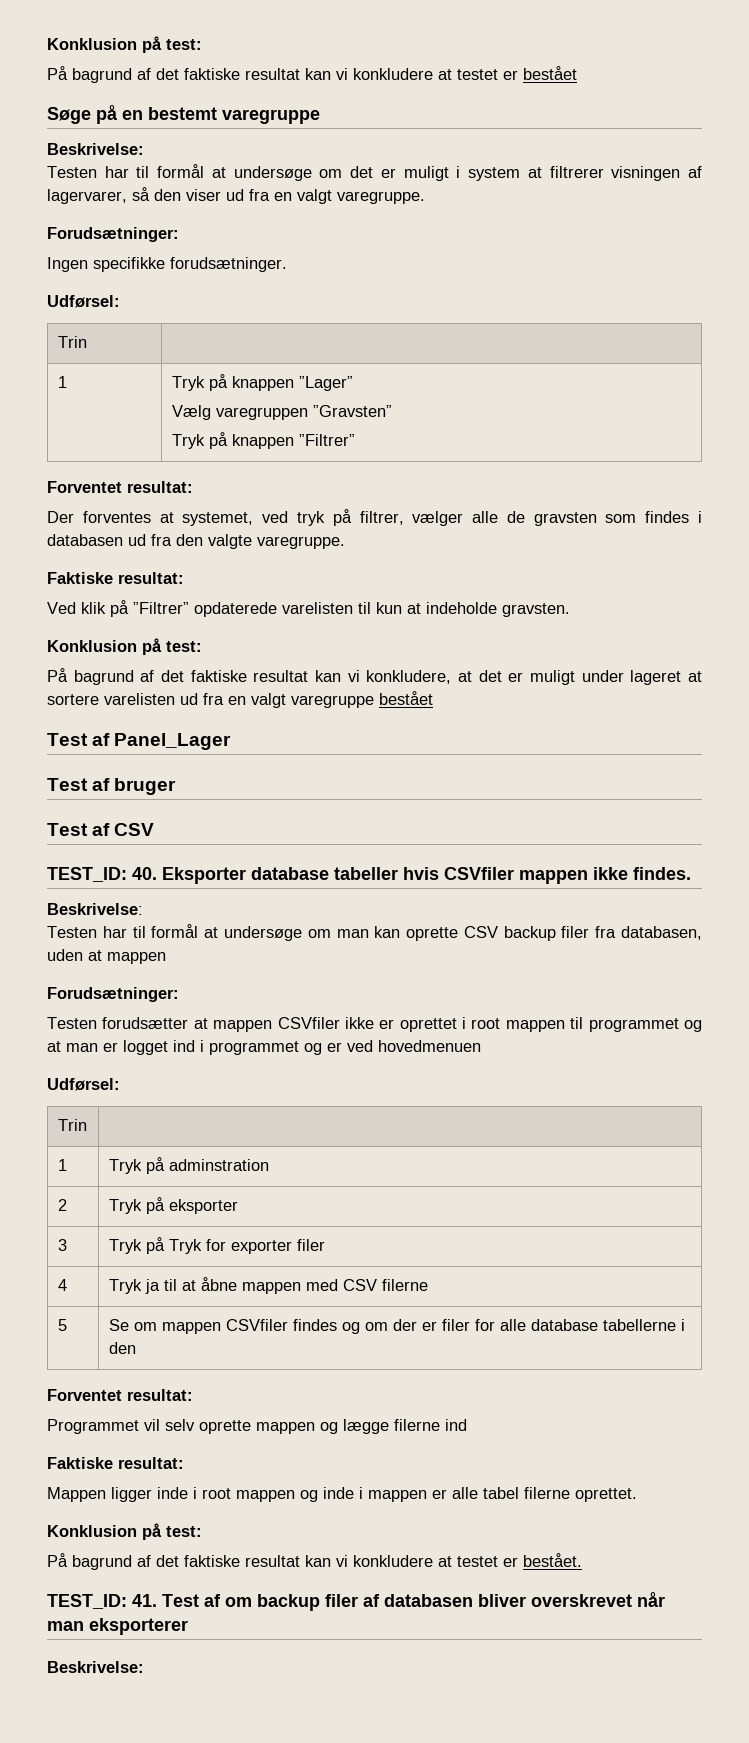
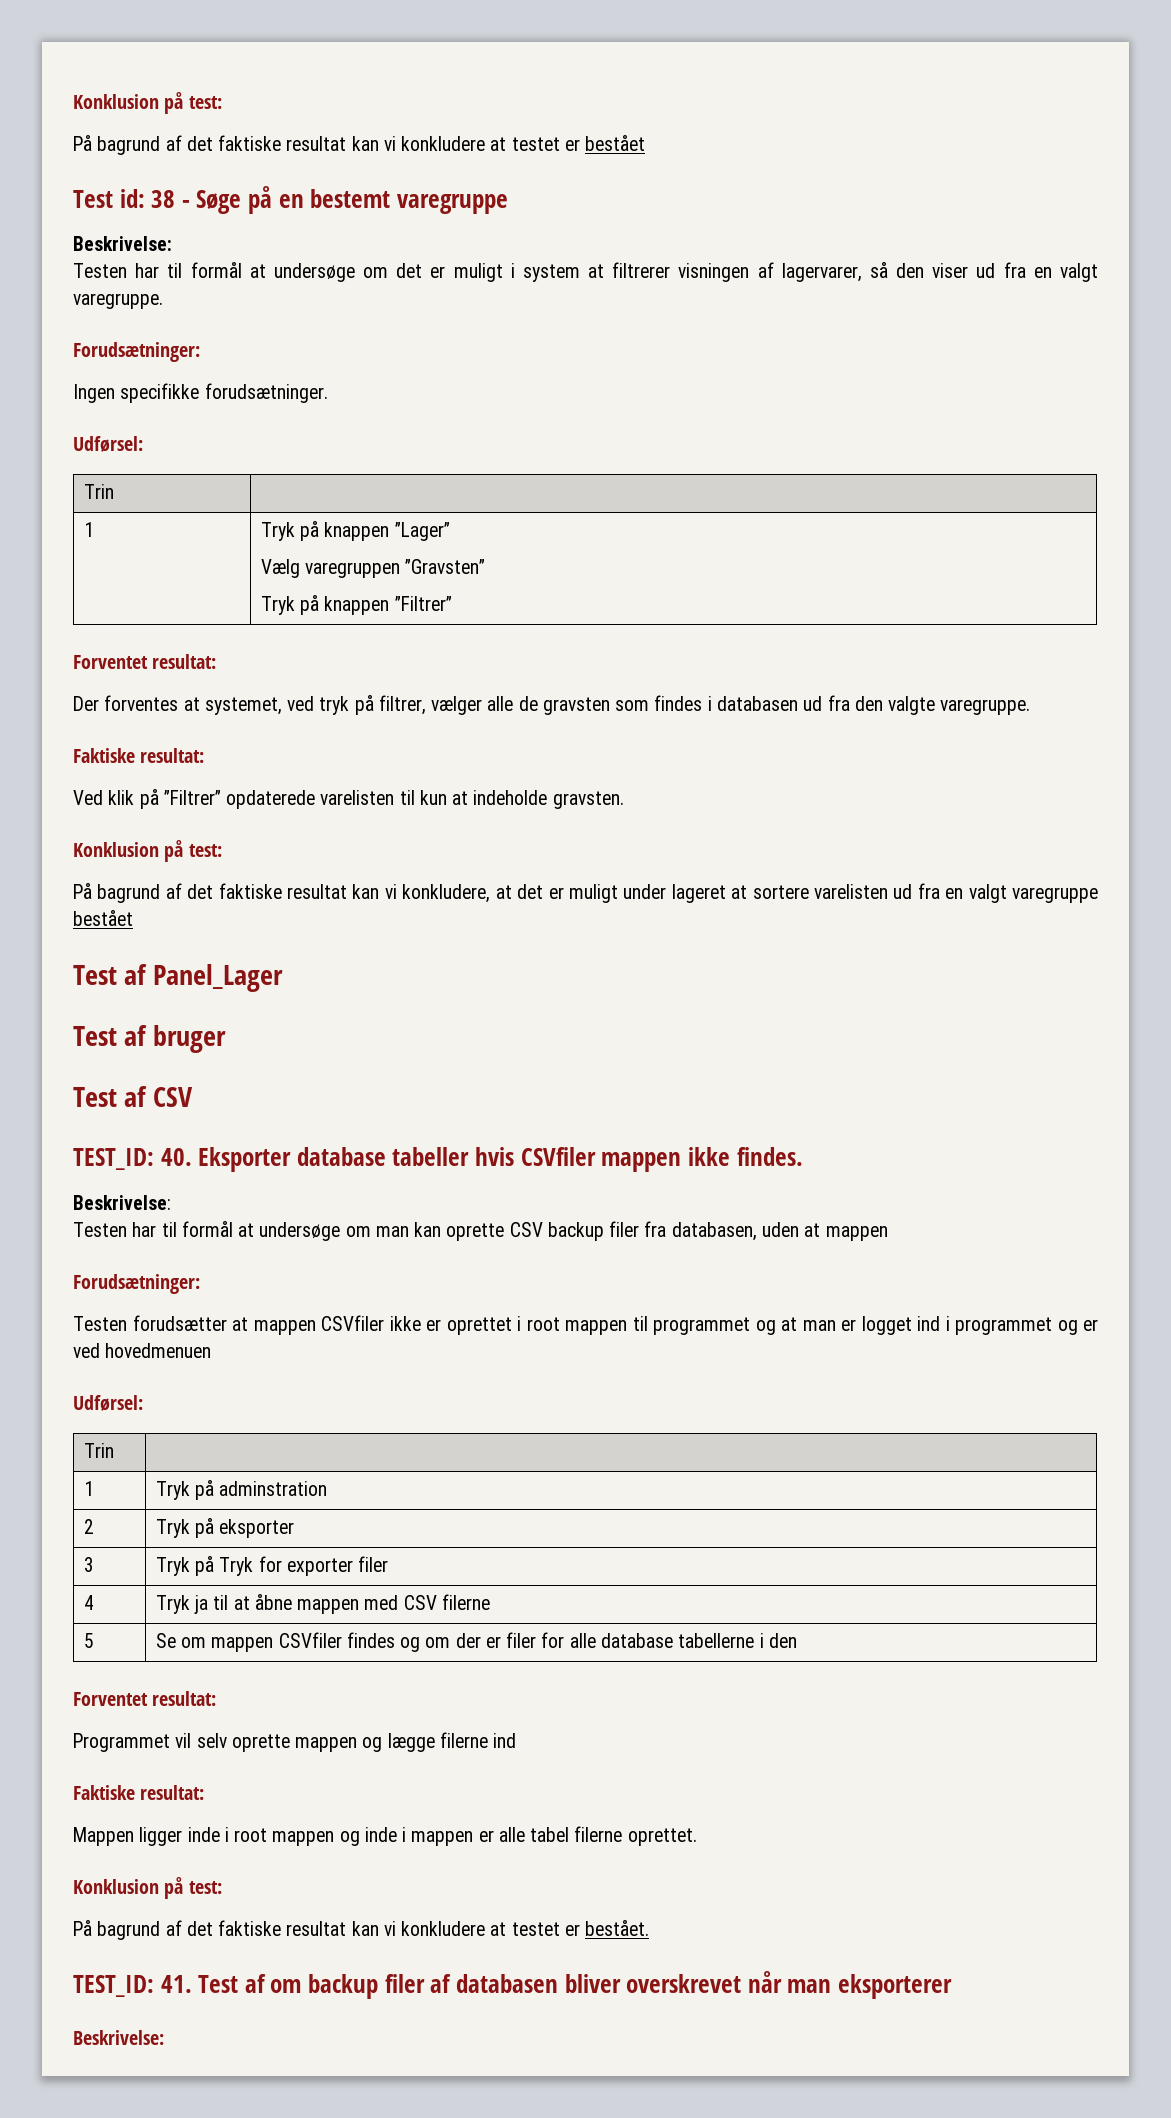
- Søge på en bestemt varegruppe
+ Test id: 38 - Søge på en bestemt varegruppe

